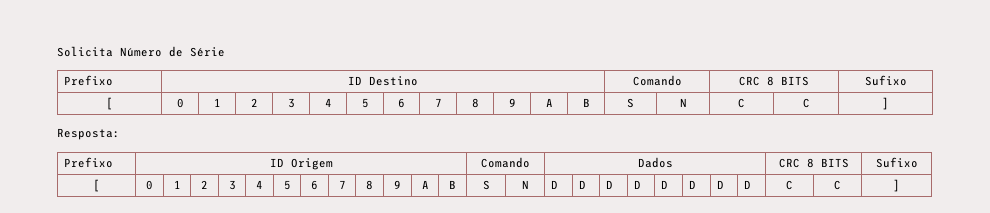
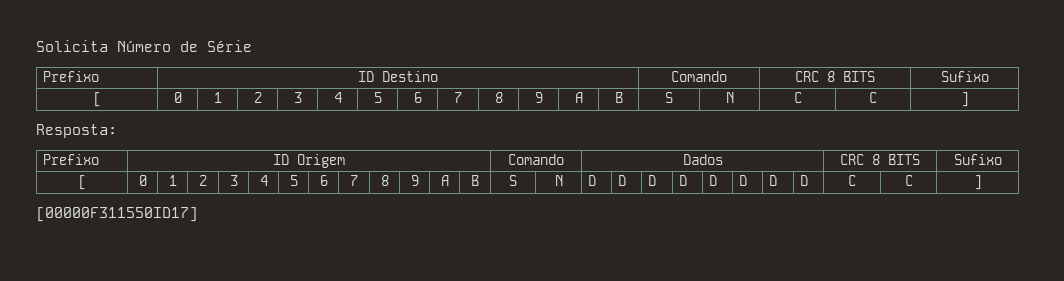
+ [00000F311550ID17]

